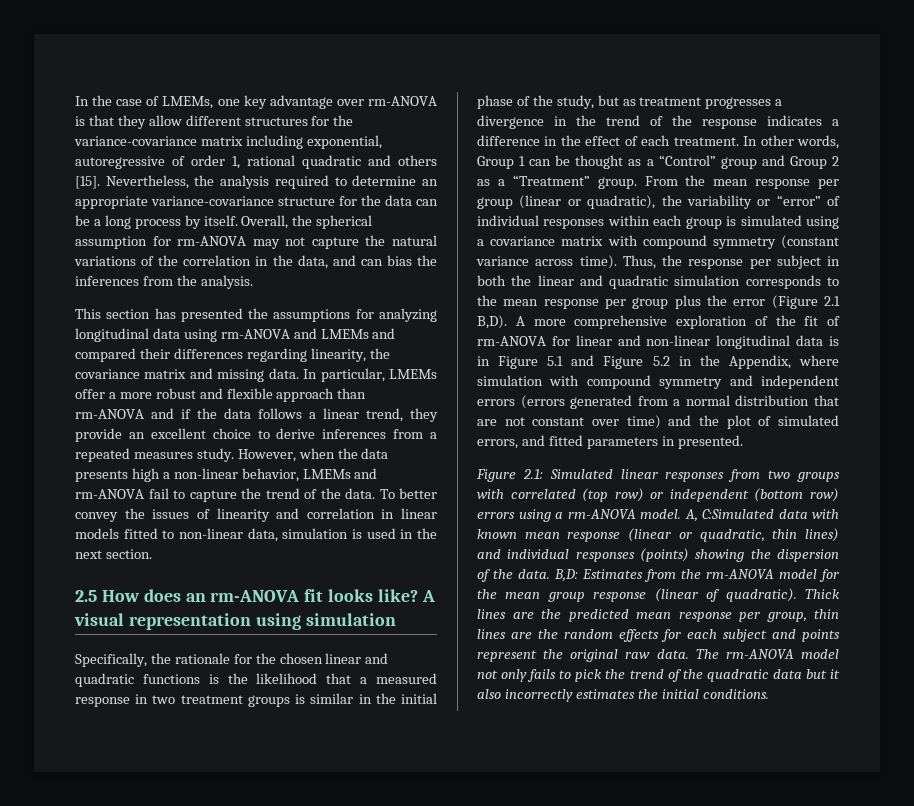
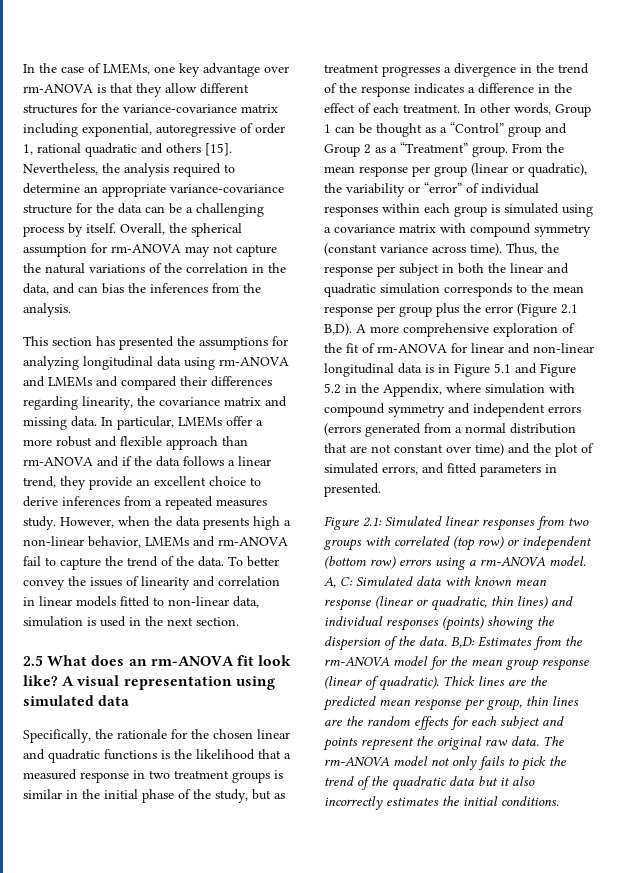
- Nevertheless, the analysis required to determine an appropriate variance-covariance structure for the data can be a long process by itself.
+ Nevertheless, the analysis required to determine an appropriate variance-covariance structure for the data can be a challenging process by itself.
- 2.5 How does an rm-ANOVA fit looks like?
+ 2.5 What does an rm-ANOVA fit look like?
- A visual representation using simulation
+ A visual representation using simulated data
- A, C:Simulated data with known mean response (linear or quadratic, thin lines) and individual responses (points) showing the dispersion of the data.
+ A, C: Simulated data with known mean response (linear or quadratic, thin lines) and individual responses (points) showing the dispersion of the data.

